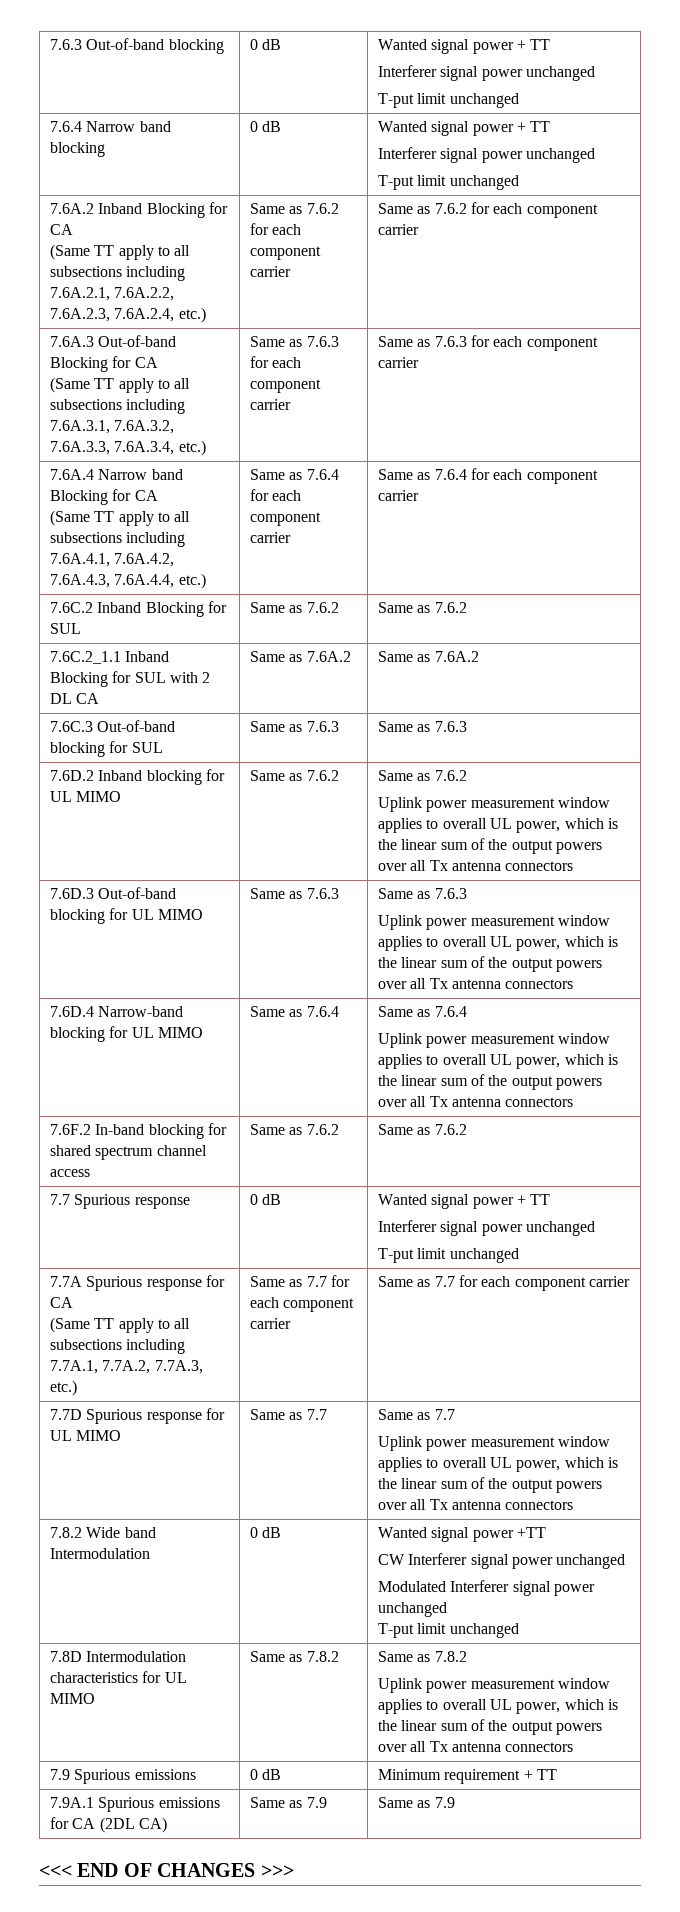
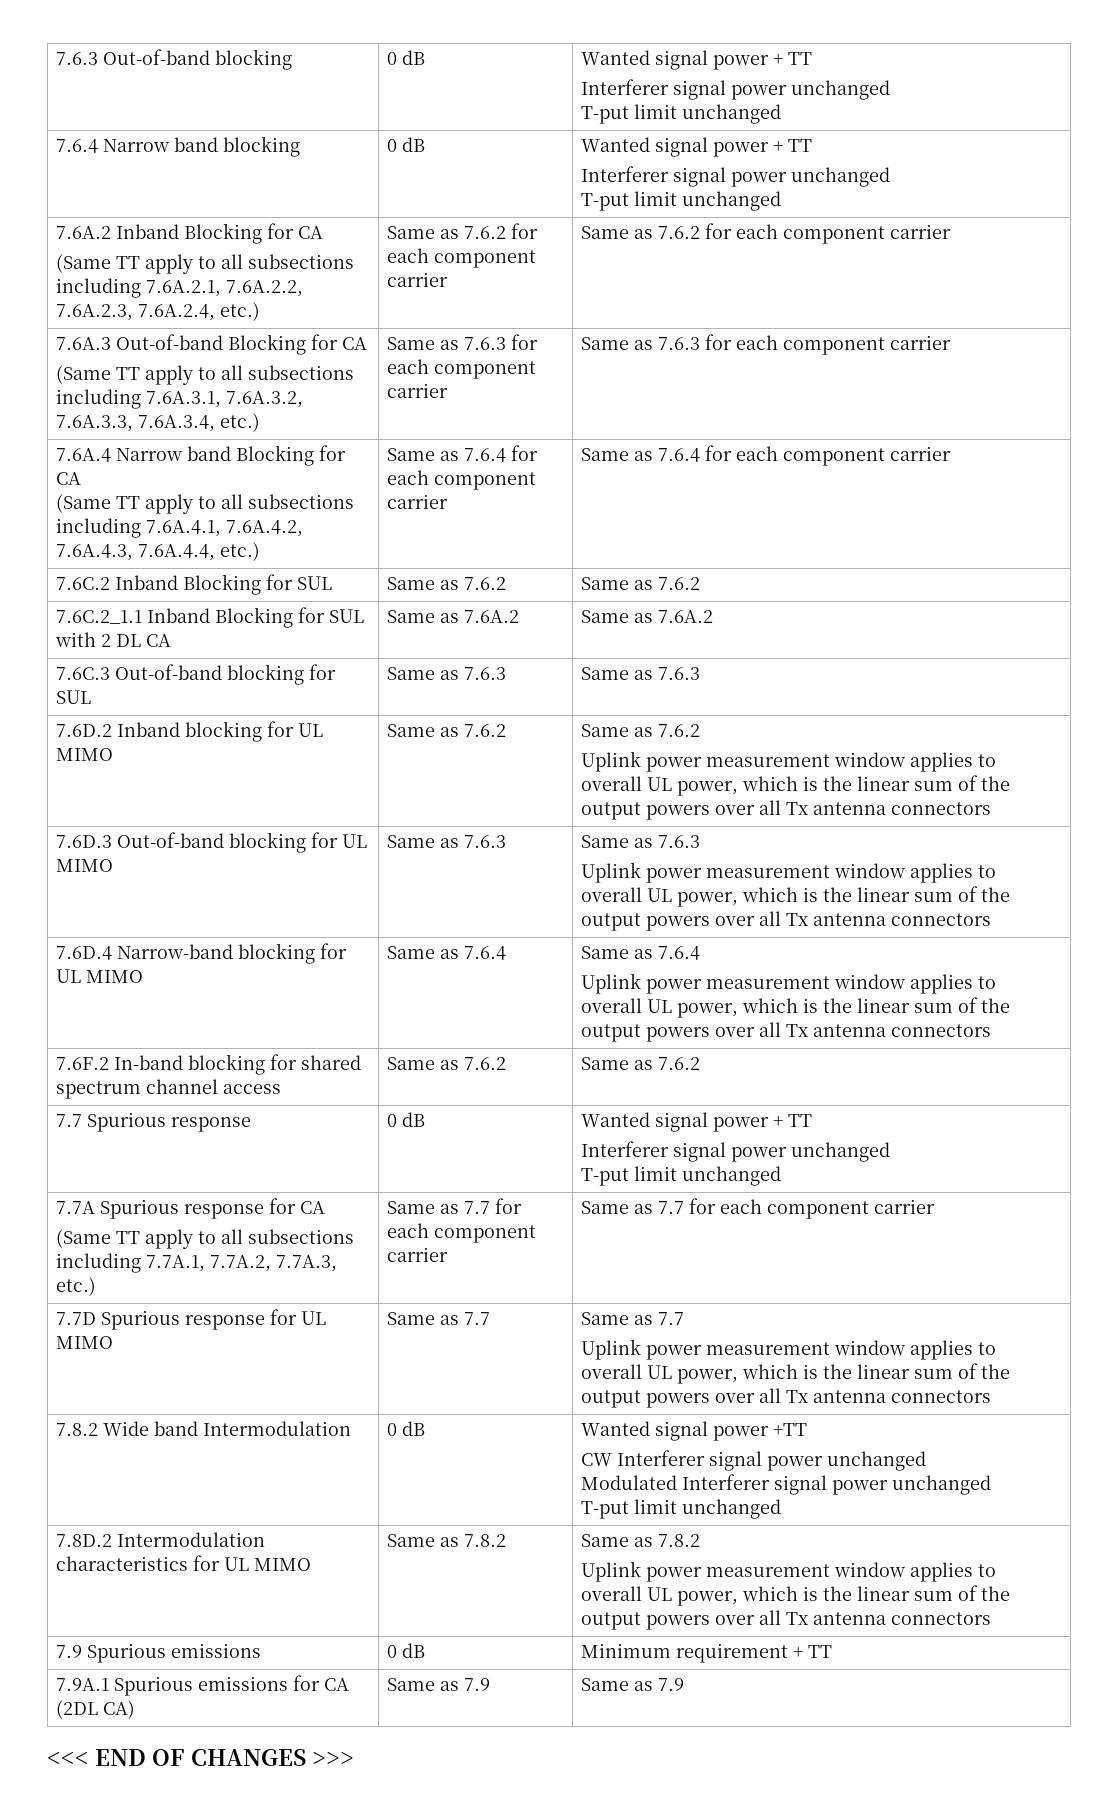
- 7.8D Intermodulation characteristics for UL MIMO | Same as 7.8.2 | Same as 7.8.2
+ 7.8D.2 Intermodulation characteristics for UL MIMO | Same as 7.8.2 | Same as 7.8.2

